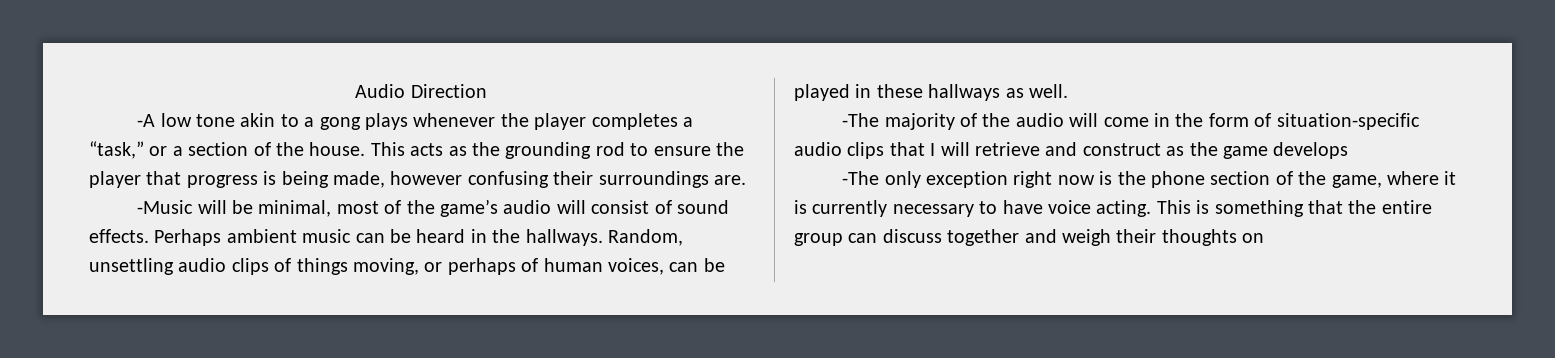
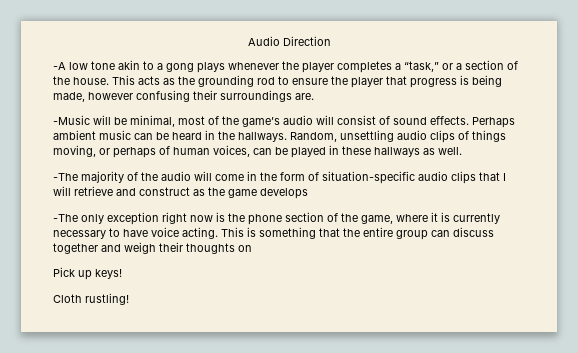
+ Pick up keys!
+ Cloth rustling!

